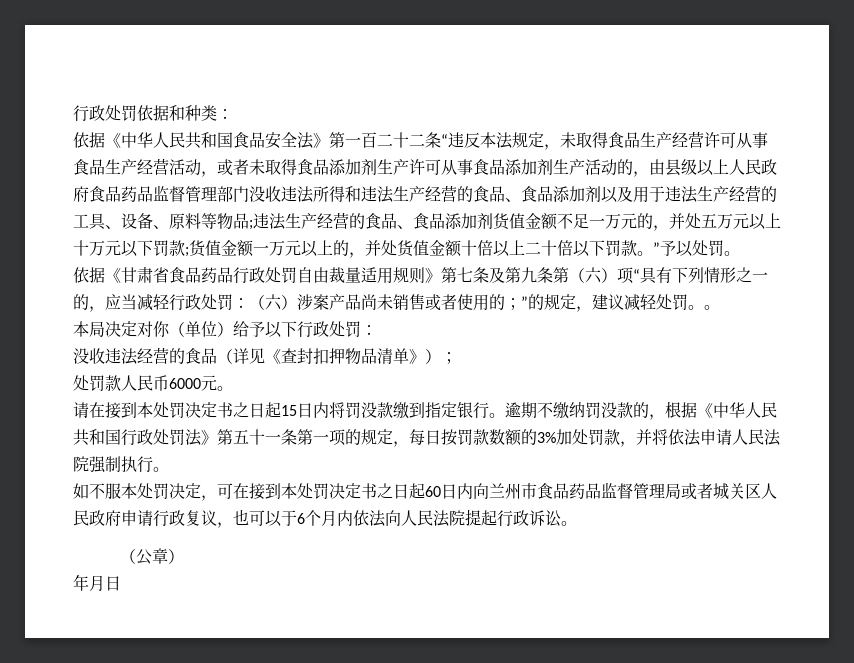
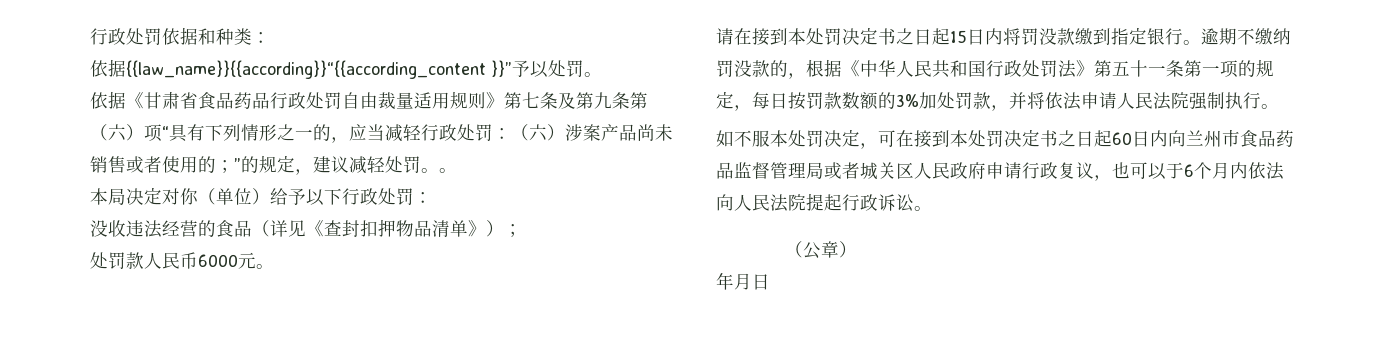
- 依据《中华人民共和国食品安全法》第一百二十二条“违反本法规定，未取得食品生产经营许可从事食品生产经营活动，或者未取得食品添加剂生产许可从事食品添加剂生产活动的，由县级以上人民政府食品药品监督管理部门没收违法所得和违法生产经营的食品、食品添加剂以及用于违法生产经营的工具、设备、原料等物品;违法生产经营的食品、食品添加剂货值金额不足一万元的，并处五万元以上十万元以下罚款;货值金额一万元以上的，并处货值金额十倍以上二十倍以下罚款。”予以处罚。
+ 依据{{law_name}}{{according}}“{{according_content }}”予以处罚。

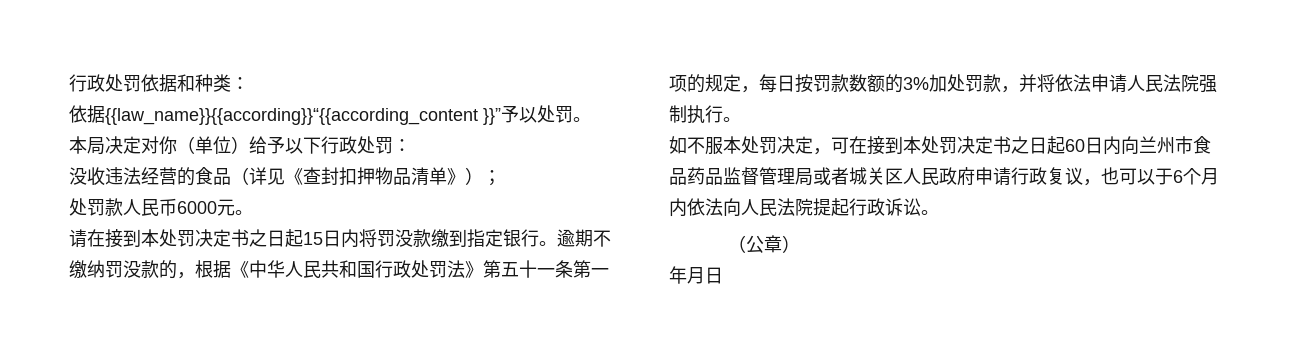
- 依据《甘肃省食品药品行政处罚自由裁量适用规则》第七条及第九条第（六）项“具有下列情形之一的，应当减轻行政处罚：（六）涉案产品尚未销售或者使用的；”的规定，建议减轻处罚。。

